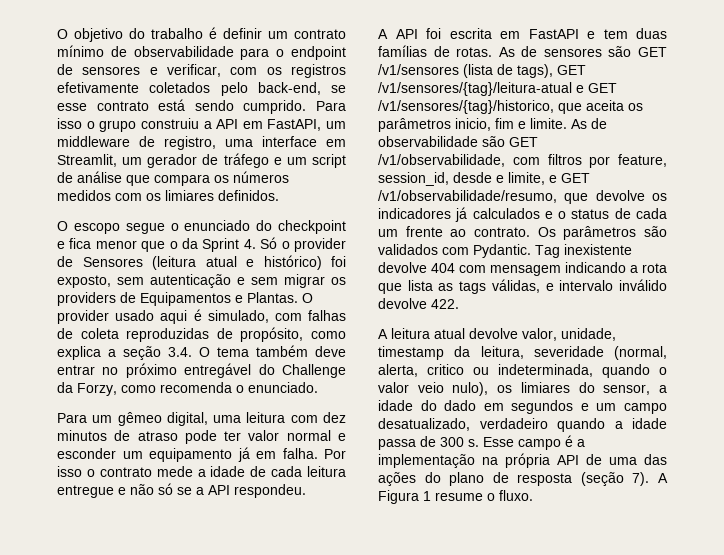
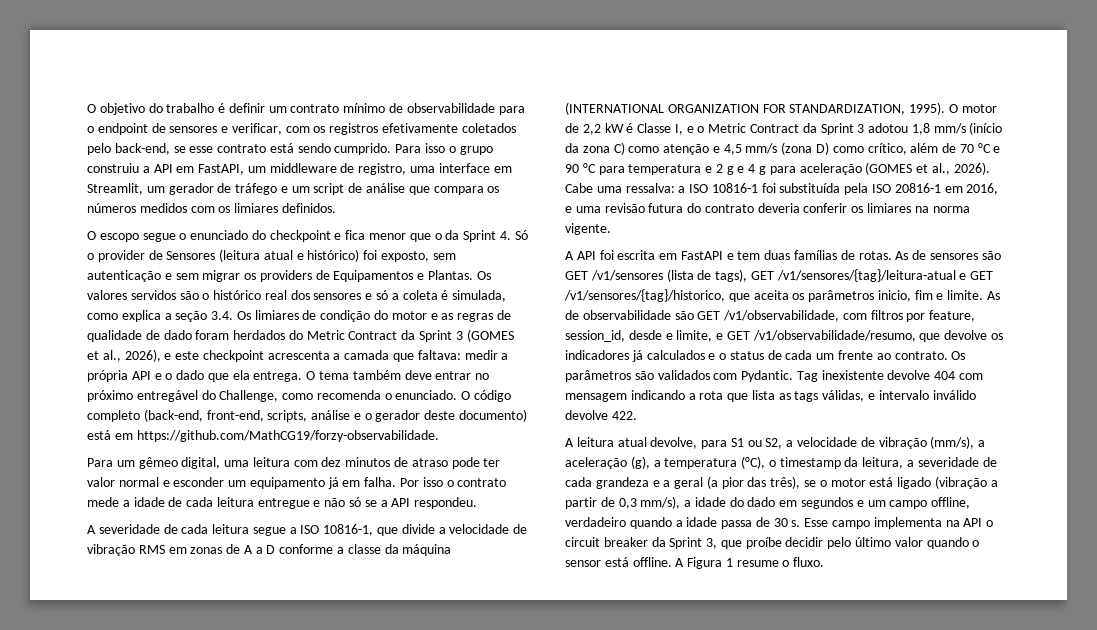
- O provider usado aqui é simulado, com falhas de coleta reproduzidas de propósito, como explica a seção 3.4. O tema também deve entrar no próximo entregável do Challenge da Forzy, como recomenda o enunciado.
+ Os valores servidos são o histórico real dos sensores e só a coleta é simulada, como explica a seção 3.4. Os limiares de condição do motor e as regras de qualidade de dado foram herdados do Metric Contract da Sprint 3 (GOMES et al., 2026), e este checkpoint acrescenta a camada que faltava: medir a própria API e o dado que ela entrega. O tema também deve entrar no próximo entregável do Challenge, como recomenda o enunciado. O código completo (back-end, front-end, scripts, análise e o gerador deste documento) está em https://github.com/MathCG19/forzy-observabilidade.
+ A severidade de cada leitura segue a ISO 10816-1, que divide a velocidade de vibração RMS em zonas de A a D conforme a classe da máquina (INTERNATIONAL ORGANIZATION FOR STANDARDIZATION, 1995). O motor de 2,2 kW é Classe I, e o Metric Contract da Sprint 3 adotou 1,8 mm/s (início da zona C) como atenção e 4,5 mm/s (zona D) como crítico, além de 70 °C e 90 °C para temperatura e 2 g e 4 g para aceleração (GOMES et al., 2026). Cabe uma ressalva: a ISO 10816-1 foi substituída pela ISO 20816-1 em 2016, e uma revisão futura do contrato deveria conferir os limiares na norma vigente.
- A leitura atual devolve valor, unidade, timestamp da leitura, severidade (normal, alerta, critico ou indeterminada, quando o valor veio nulo), os limiares do sensor, a idade do dado em segundos e um campo desatualizado, verdadeiro quando a idade passa de 300 s.
+ A leitura atual devolve, para S1 ou S2, a velocidade de vibração (mm/s), a aceleração (g), a temperatura (°C), o timestamp da leitura, a severidade de cada grandeza e a geral (a pior das três), se o motor está ligado (vibração a partir de 0,3 mm/s), a idade do dado em segundos e um campo offline, verdadeiro quando a idade passa de 30 s.
- Esse campo é a implementação na própria API de uma das ações do plano de resposta (seção 7).
+ Esse campo implementa na API o circuit breaker da Sprint 3, que proíbe decidir pelo último valor quando o sensor está offline.

